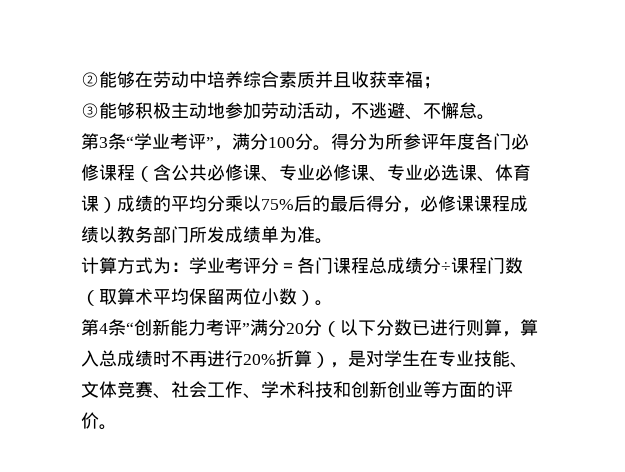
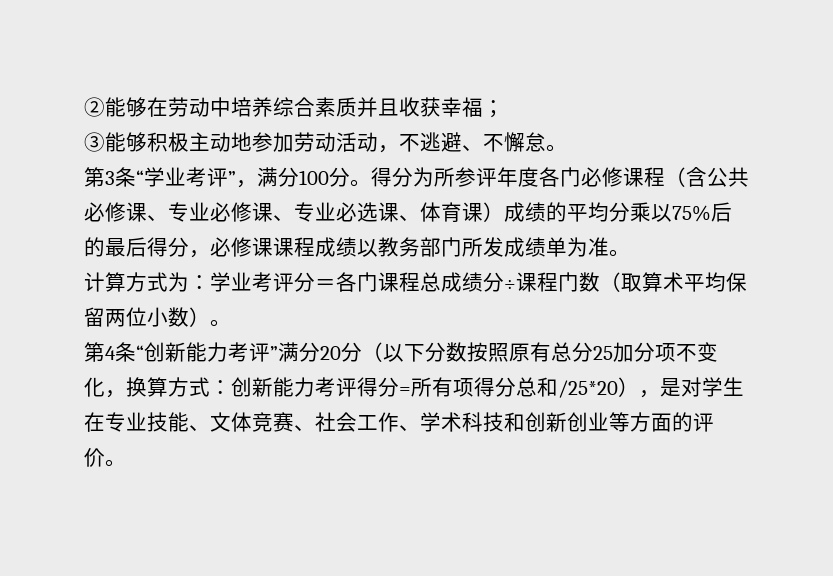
- 第4条“创新能力考评”满分20分（以下分数已进行则算，算入总成绩时不再进行20%折算），是对学生在专业技能、文体竞赛、社会工作、学术科技和创新创业等方面的评价。
+ 第4条“创新能力考评”满分20分（以下分数按照原有总分25加分项不变化，换算方式：创新能力考评得分=所有项得分总和/25*20），是对学生在专业技能、文体竞赛、社会工作、学术科技和创新创业等方面的评价。

